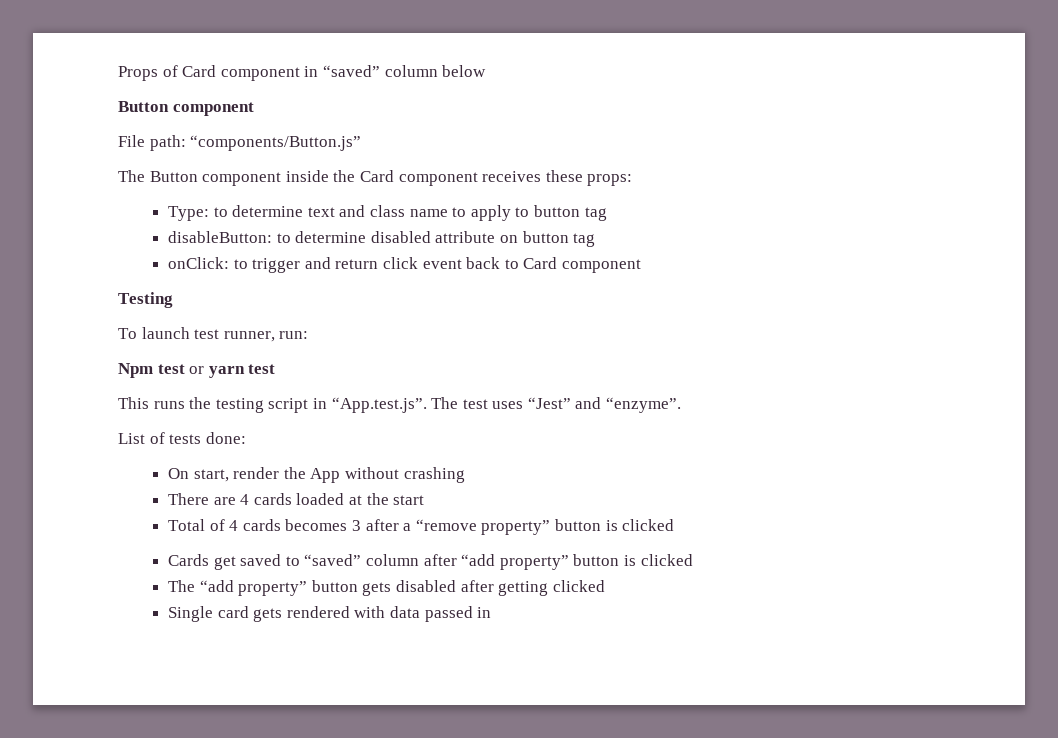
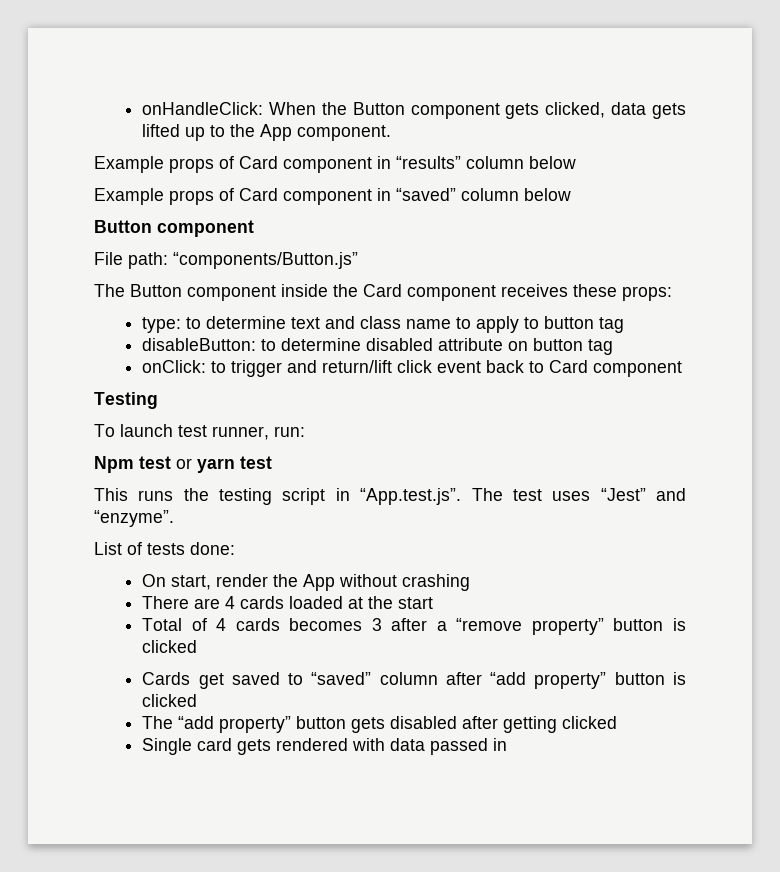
- Props of Card component in “saved” column below
+ onHandleClick: When the Button component gets clicked, data gets lifted up to the App component.
+ Example props of Card component in “results” column below
+ Example props of Card component in “saved” column below
- Type: to determine text and class name to apply to button tag
+ type: to determine text and class name to apply to button tag
- onClick: to trigger and return click event back to Card component
+ onClick: to trigger and return/lift click event back to Card component

